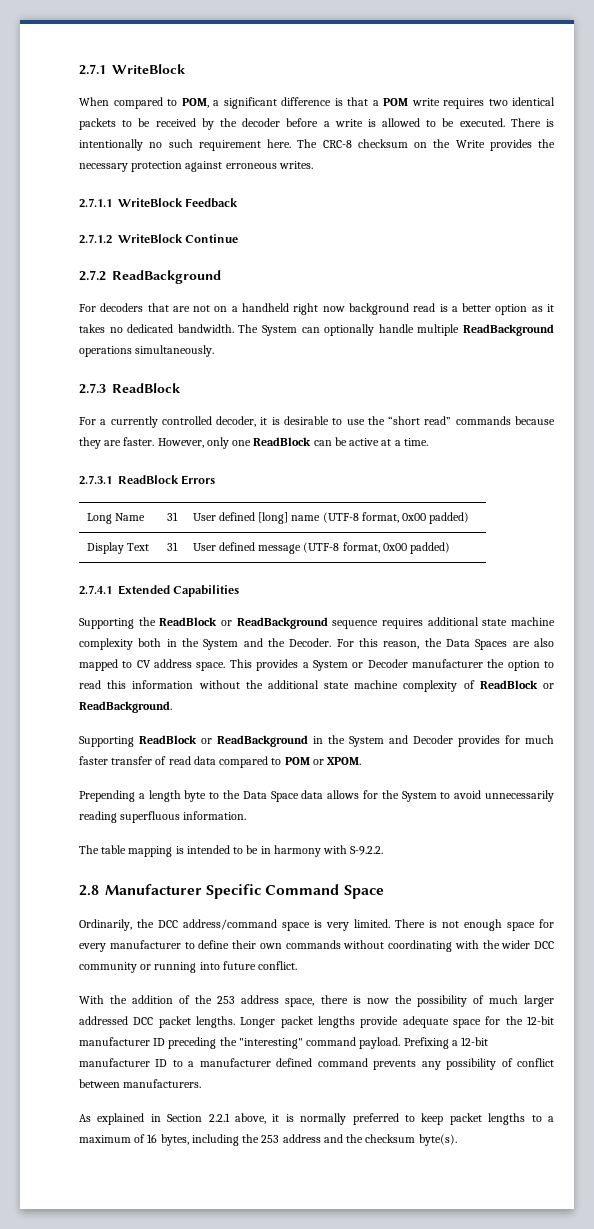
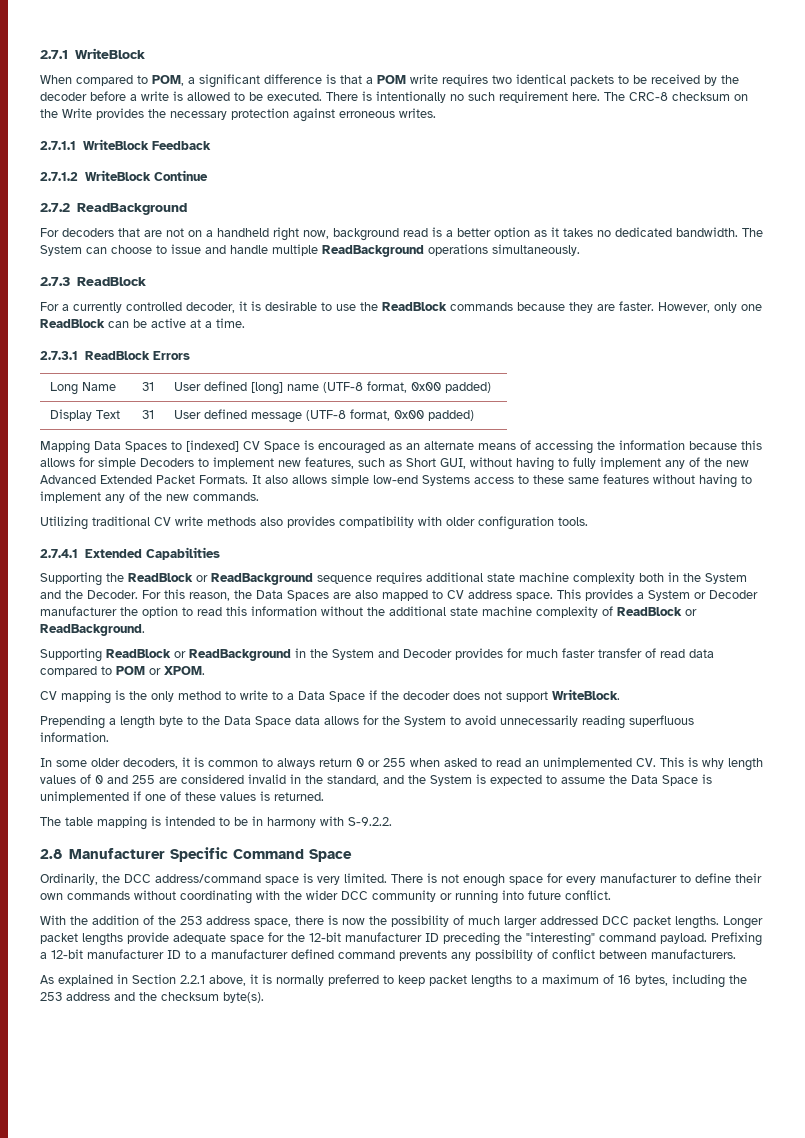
- For decoders that are not on a handheld right now background read is a better option as it takes no dedicated bandwidth.
+ For decoders that are not on a handheld right now, background read is a better option as it takes no dedicated bandwidth.
- The System can optionally handle multiple ReadBackground operations simultaneously.
+ The System can choose to issue and handle multiple ReadBackground operations simultaneously.
- For a currently controlled decoder, it is desirable to use the “short read” commands because they are faster.
+ For a currently controlled decoder, it is desirable to use the ReadBlock commands because they are faster.
+ Mapping Data Spaces to [indexed] CV Space is encouraged as an alternate means of accessing the information because this allows for simple Decoders to implement new features, such as Short GUI, without having to fully implement any of the new Advanced Extended Packet Formats. It also allows simple low-end Systems access to these same features without having to implement any of the new commands.
+ Utilizing traditional CV write methods also provides compatibility with older configuration tools.
+ CV mapping is the only method to write to a Data Space if the decoder does not support WriteBlock.
+ In some older decoders, it is common to always return 0 or 255 when asked to read an unimplemented CV. This is why length values of 0 and 255 are considered invalid in the standard, and the System is expected to assume the Data Space is unimplemented if one of these values is returned.

